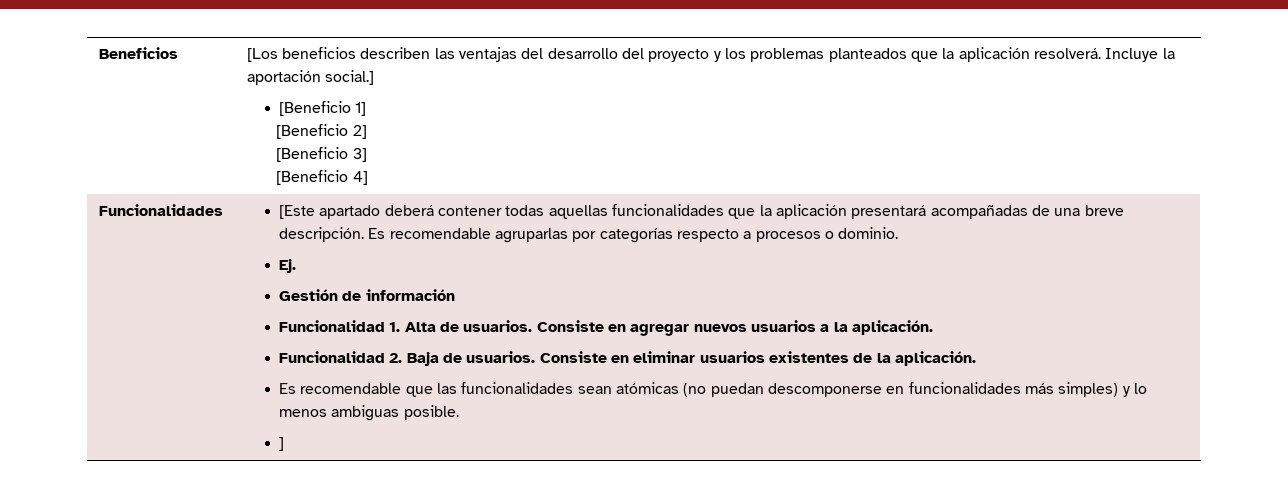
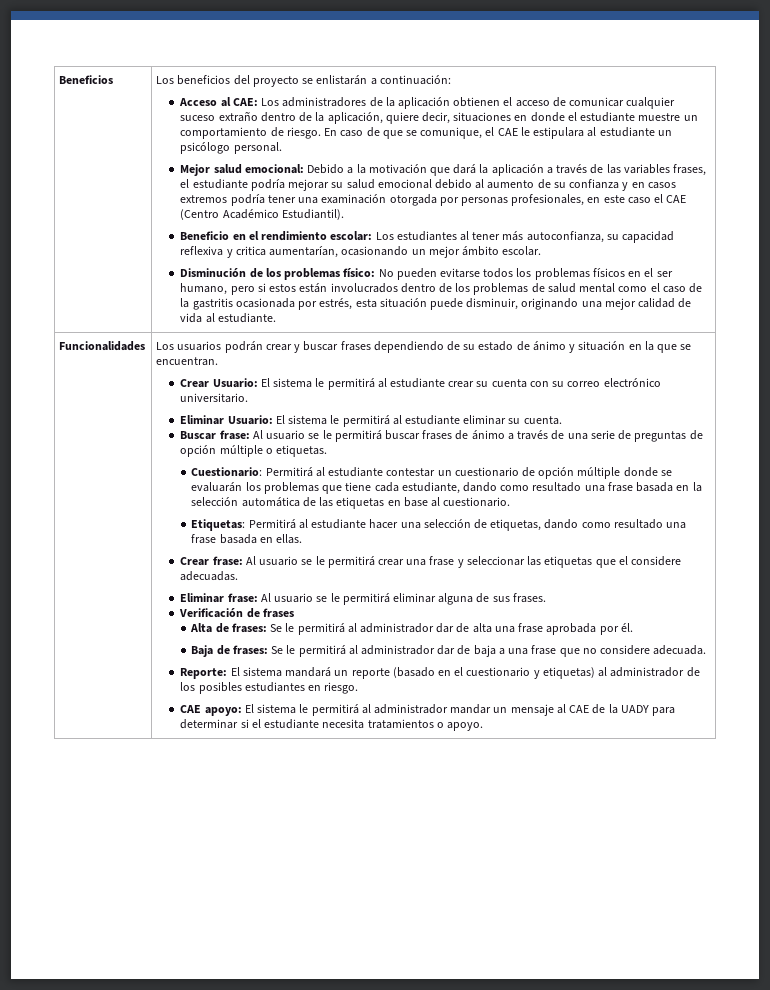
- [Los beneficios describen las ventajas del desarrollo del proyecto y los problemas planteados que la aplicación resolverá. Incluye la aportación social.]
- [Beneficio 1]
- [Beneficio 2]
- [Beneficio 3]
- [Beneficio 4]
- Funcionalidades | [Este apartado deberá contener todas aquellas funcionalidades que la aplicación presentará acompañadas de una breve descripción. Es recomendable agruparlas por categorías respecto a procesos o dominio.
- Ej.
- Gestión de información
- Funcionalidad 1. Alta de usuarios. Consiste en agregar nuevos usuarios a la aplicación.
- Funcionalidad 2. Baja de usuarios. Consiste en eliminar usuarios existentes de la aplicación.
- Es recomendable que las funcionalidades sean atómicas (no puedan descomponerse en funcionalidades más simples) y lo menos ambiguas posible.
- ]
+ Los beneficios del proyecto se enlistarán a continuación:
+ Acceso al CAE: Los administradores de la aplicación obtienen el acceso de comunicar cualquier suceso extraño dentro de la aplicación, quiere decir, situaciones en donde el estudiante muestre un comportamiento de riesgo. En caso de que se comunique, el CAE le estipulara al estudiante un psicólogo personal.
+ Mejor salud emocional: Debido a la motivación que dará la aplicación a través de las variables frases, el estudiante podría mejorar su salud emocional debido al aumento de su confianza y en casos extremos podría tener una examinación otorgada por personas profesionales, en este caso el CAE (Centro Académico Estudiantil).
+ Beneficio en el rendimiento escolar: Los estudiantes al tener más autoconfianza, su capacidad reflexiva y critica aumentarían, ocasionando un mejor ámbito escolar.
+ Disminución de los problemas físico: No pueden evitarse todos los problemas físicos en el ser humano, pero si estos están involucrados dentro de los problemas de salud mental como el caso de la gastritis ocasionada por estrés, esta situación puede disminuir, originando una mejor calidad de vida al estudiante.
+ Funcionalidades | Los usuarios podrán crear y buscar frases dependiendo de su estado de ánimo y situación en la que se encuentran.
+ Crear Usuario: El sistema le permitirá al estudiante crear su cuenta con su correo electrónico universitario.
+ Eliminar Usuario: El sistema le permitirá al estudiante eliminar su cuenta.
+ Buscar frase: Al usuario se le permitirá buscar frases de ánimo a través de una serie de preguntas de opción múltiple o etiquetas.
+ Cuestionario: Permitirá al estudiante contestar un cuestionario de opción múltiple donde se evaluarán los problemas que tiene cada estudiante, dando como resultado una frase basada en la selección automática de las etiquetas en base al cuestionario.
+ Etiquetas: Permitirá al estudiante hacer una selección de etiquetas, dando como resultado una frase basada en ellas.
+ Crear frase: Al usuario se le permitirá crear una frase y seleccionar las etiquetas que el considere adecuadas.
+ Eliminar frase: Al usuario se le permitirá eliminar alguna de sus frases.
+ Verificación de frases
+ Alta de frases: Se le permitirá al administrador dar de alta una frase aprobada por él.
+ Baja de frases: Se le permitirá al administrador dar de baja a una frase que no considere adecuada.
+ Reporte: El sistema mandará un reporte (basado en el cuestionario y etiquetas) al administrador de los posibles estudiantes en riesgo.
+ CAE apoyo: El sistema le permitirá al administrador mandar un mensaje al CAE de la UADY para determinar si el estudiante necesita tratamientos o apoyo.

